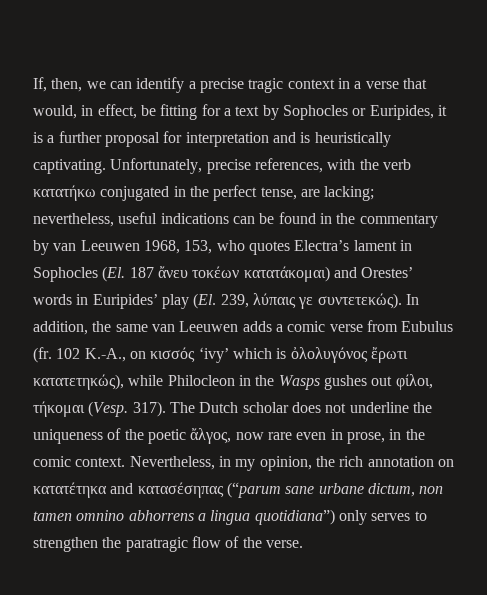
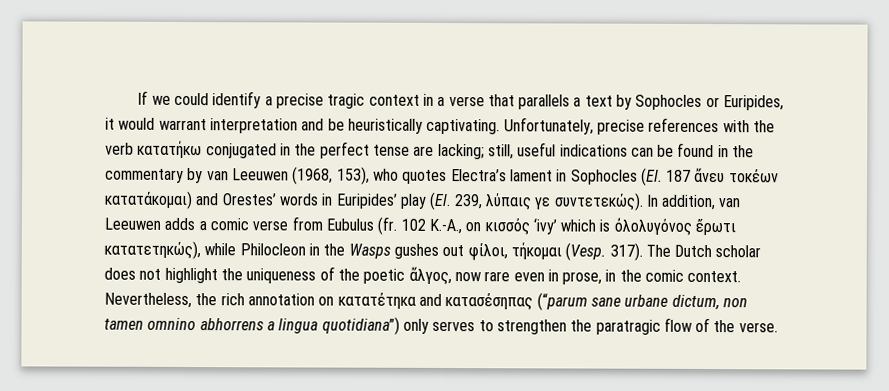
- If, then, we can identify a precise tragic context in a verse that would, in effect, be fitting for a text by Sophocles or Euripides, it is a further proposal for interpretation and is heuristically captivating.
+ If we could identify a precise tragic context in a verse that parallels a text by Sophocles or Euripides, it would warrant interpretation and be heuristically captivating.
- Unfortunately, precise references, with the verb κατατήκω conjugated in the perfect tense, are lacking; nevertheless, useful indications can be found in the commentary by van Leeuwen 1968, 153, who quotes Electra’s lament in Sophocles (El. 187 ἄνευ τοκέων κατατάκομαι) and Orestes’ words in Euripides’ play (El. 239, λύπαις γε συντετεκώς).
+ Unfortunately, precise references with the verb κατατήκω conjugated in the perfect tense are lacking; still, useful indications can be found in the commentary by van Leeuwen (1968, 153), who quotes Electra’s lament in Sophocles (El. 187 ἄνευ τοκέων κατατάκομαι) and Orestes’ words in Euripides’ play (El. 239, λύπαις γε συντετεκώς).
- In addition, the same van Leeuwen adds a comic verse from Eubulus (fr.
+ In addition, van Leeuwen adds a comic verse from Eubulus (fr.
- The Dutch scholar does not underline the uniqueness of the poetic ἄλγος, now rare even in prose, in the comic context.
+ The Dutch scholar does not highlight the uniqueness of the poetic ἄλγος, now rare even in prose, in the comic context.
- Nevertheless, in my opinion, the rich annotation on κατατέτηκα and κατασέσηπας (“parum sane urbane dictum, non tamen omnino abhorrens a lingua quotidiana”) only serves to strengthen the paratragic flow of the verse.
+ Nevertheless, the rich annotation on κατατέτηκα and κατασέσηπας (“parum sane urbane dictum, non tamen omnino abhorrens a lingua quotidiana”) only serves to strengthen the paratragic flow of the verse.

